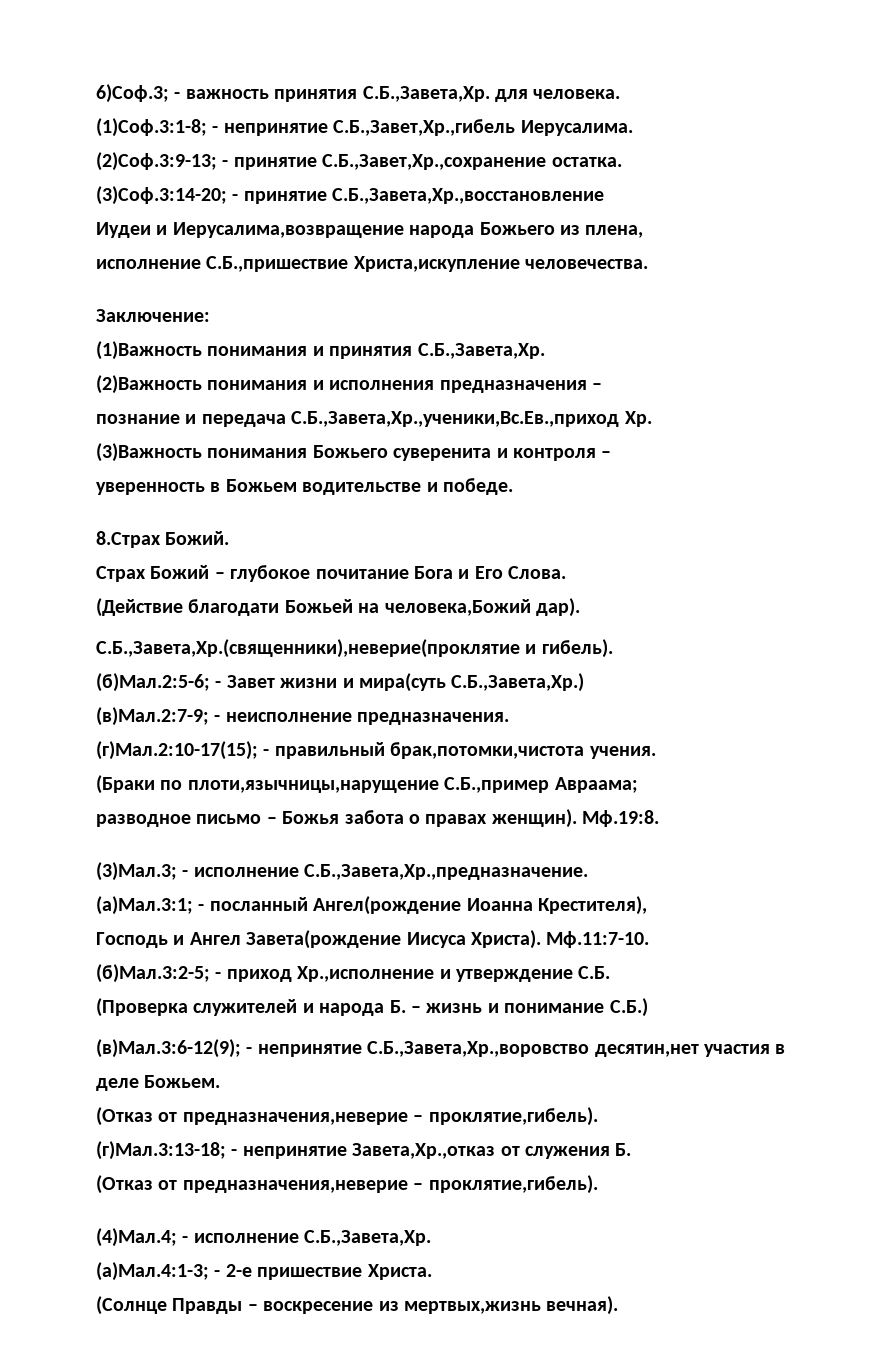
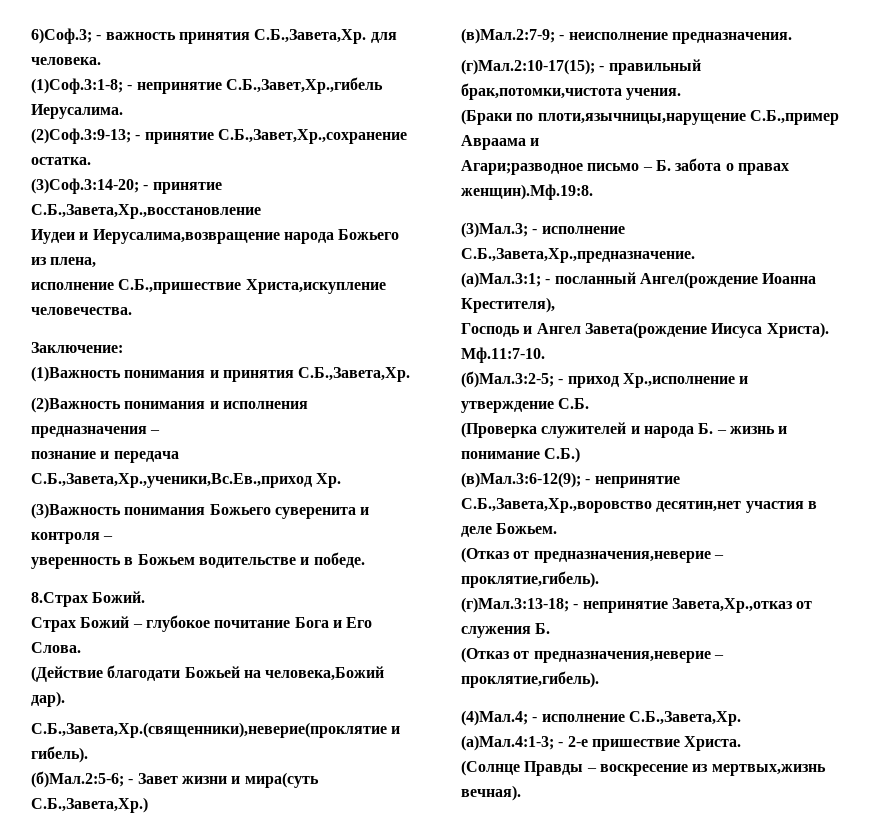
- (Браки по плоти,язычницы,нарущение С.Б.,пример Авраама;
- разводное письмо – Божья забота о правах женщин). Мф.19:8.
+ (Браки по плоти,язычницы,нарущение С.Б.,пример Авраама и
+ Агари;разводное письмо – Б. забота о правах женщин).Мф.19:8.

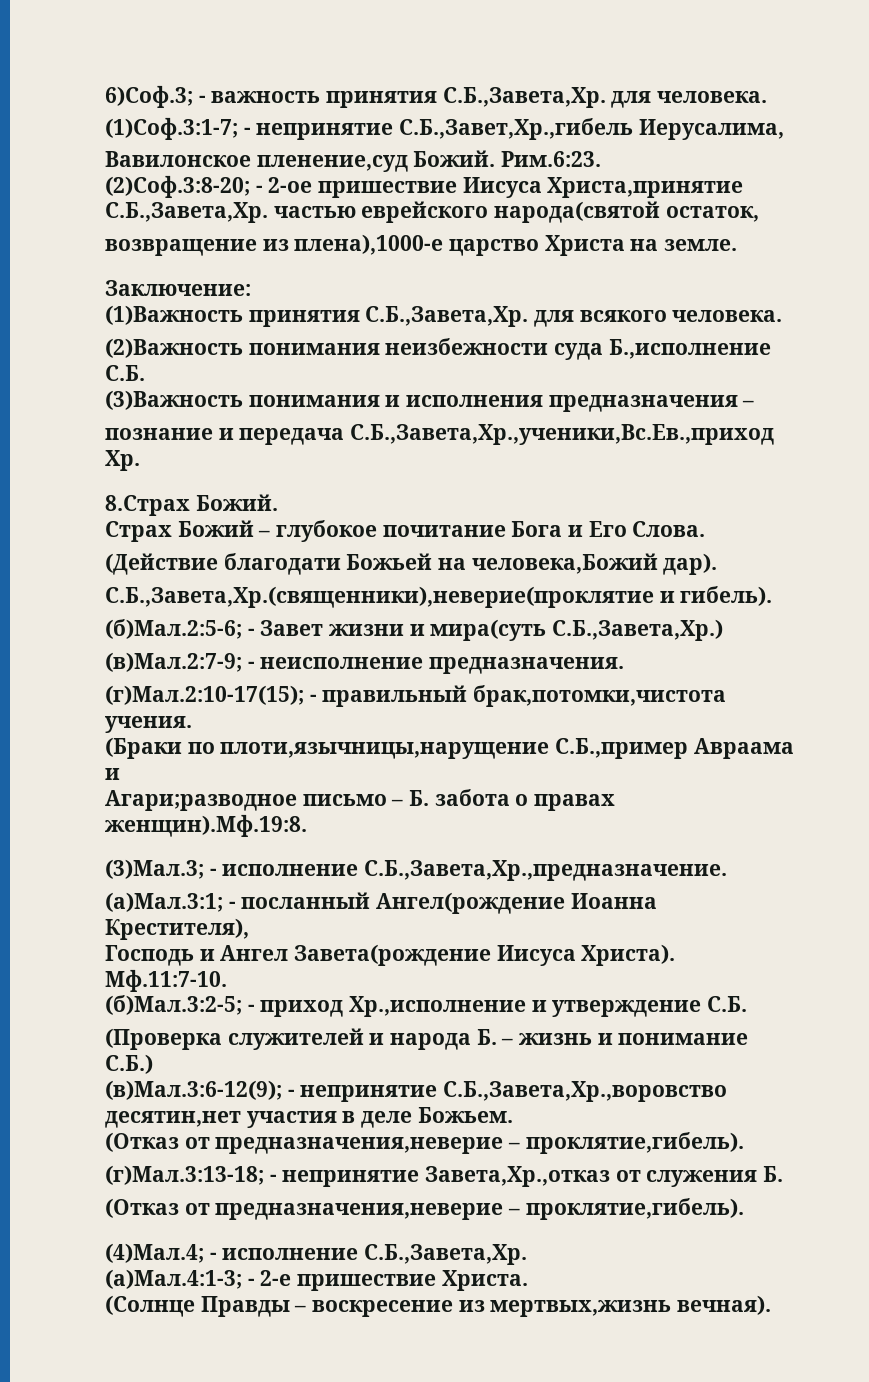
- (1)Соф.3:1-8; - непринятие С.Б.,Завет,Хр.,гибель Иерусалима.
- (2)Соф.3:9-13; - принятие С.Б.,Завет,Хр.,сохранение остатка.
- (3)Соф.3:14-20; - принятие С.Б.,Завета,Хр.,восстановление
- Иудеи и Иерусалима,возвращение народа Божьего из плена,
- исполнение С.Б.,пришествие Христа,искупление человечества.
+ (1)Соф.3:1-7; - непринятие С.Б.,Завет,Хр.,гибель Иерусалима,
+ Вавилонское пленение,суд Божий. Рим.6:23.
+ (2)Соф.3:8-20; - 2-ое пришествие Иисуса Христа,принятие С.Б.,Завета,Хр. частью еврейского народа(святой остаток,
+ возвращение из плена),1000-е царство Христа на земле.
- (1)Важность понимания и принятия С.Б.,Завета,Хр.
+ (1)Важность принятия С.Б.,Завета,Хр. для всякого человека.
- (2)Важность понимания и исполнения предназначения –
+ (2)Важность понимания неизбежности суда Б.,исполнение С.Б.
+ (3)Важность понимания и исполнения предназначения –
- (3)Важность понимания Божьего суверенита и контроля –
- уверенность в Божьем водительстве и победе.

